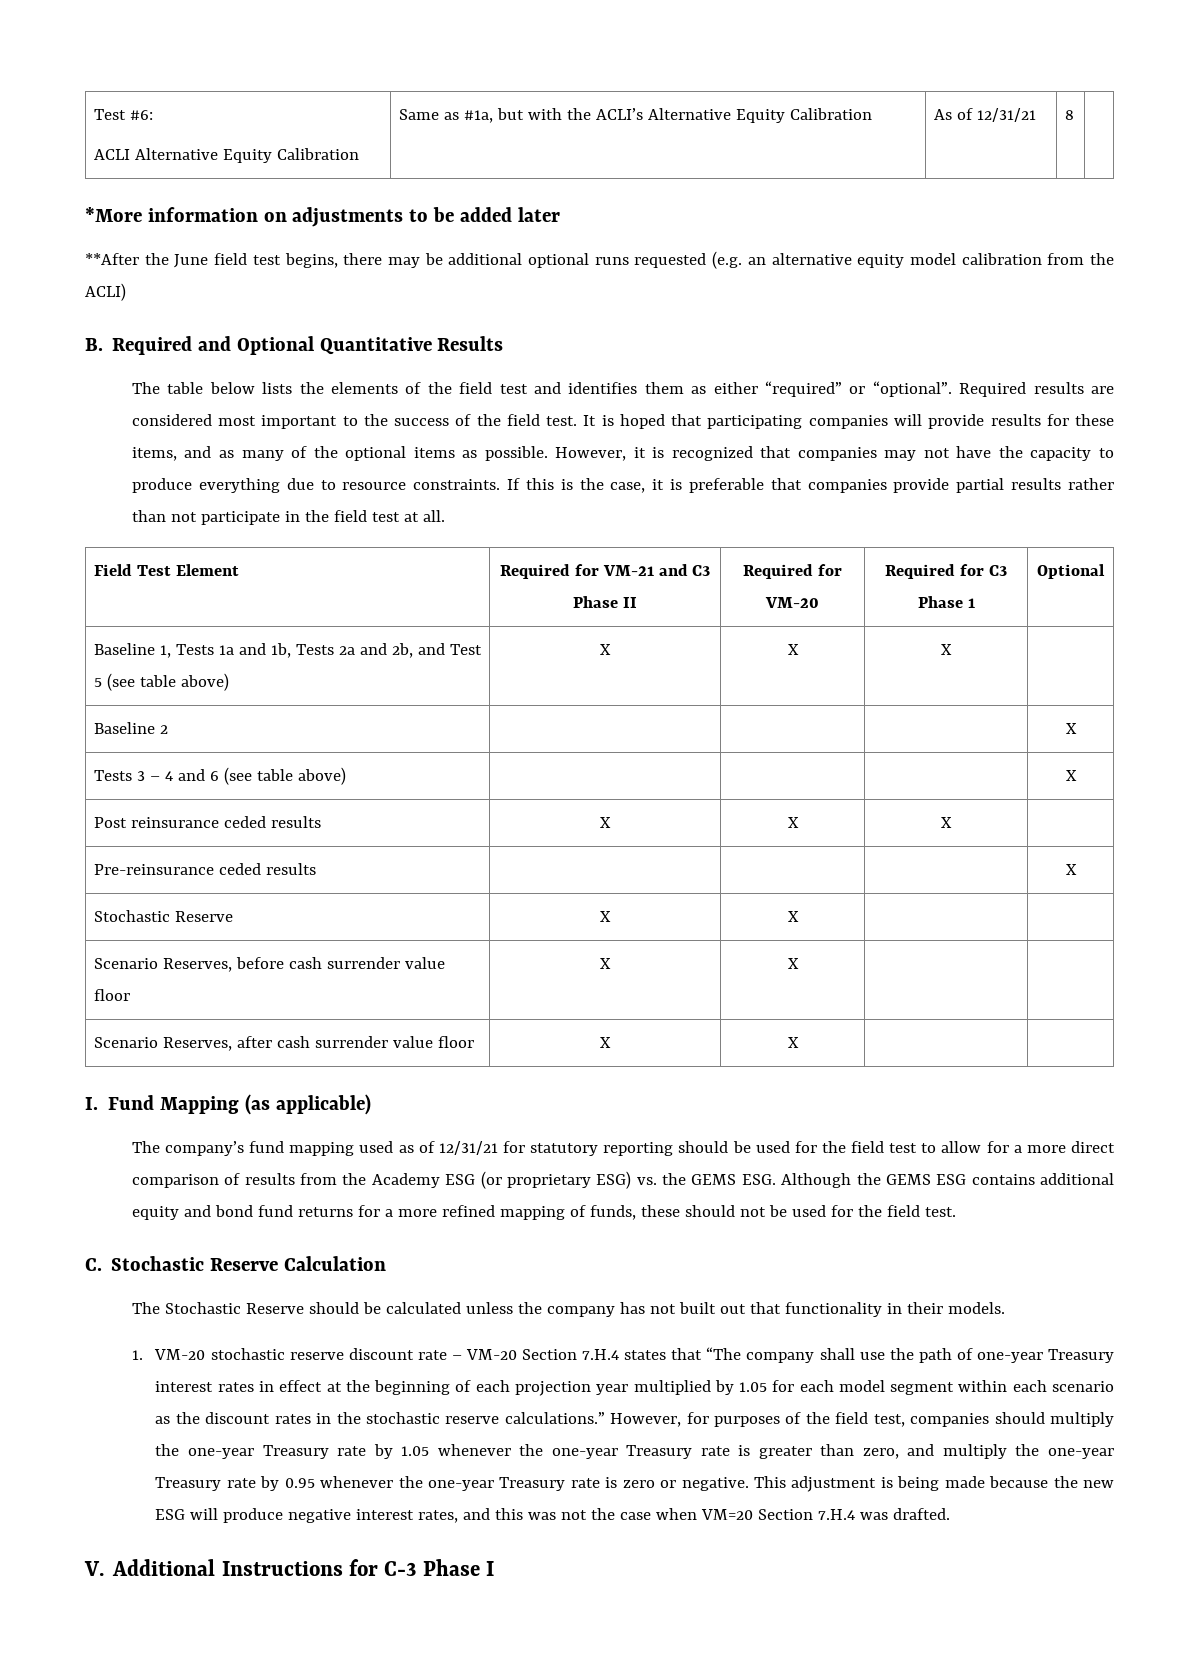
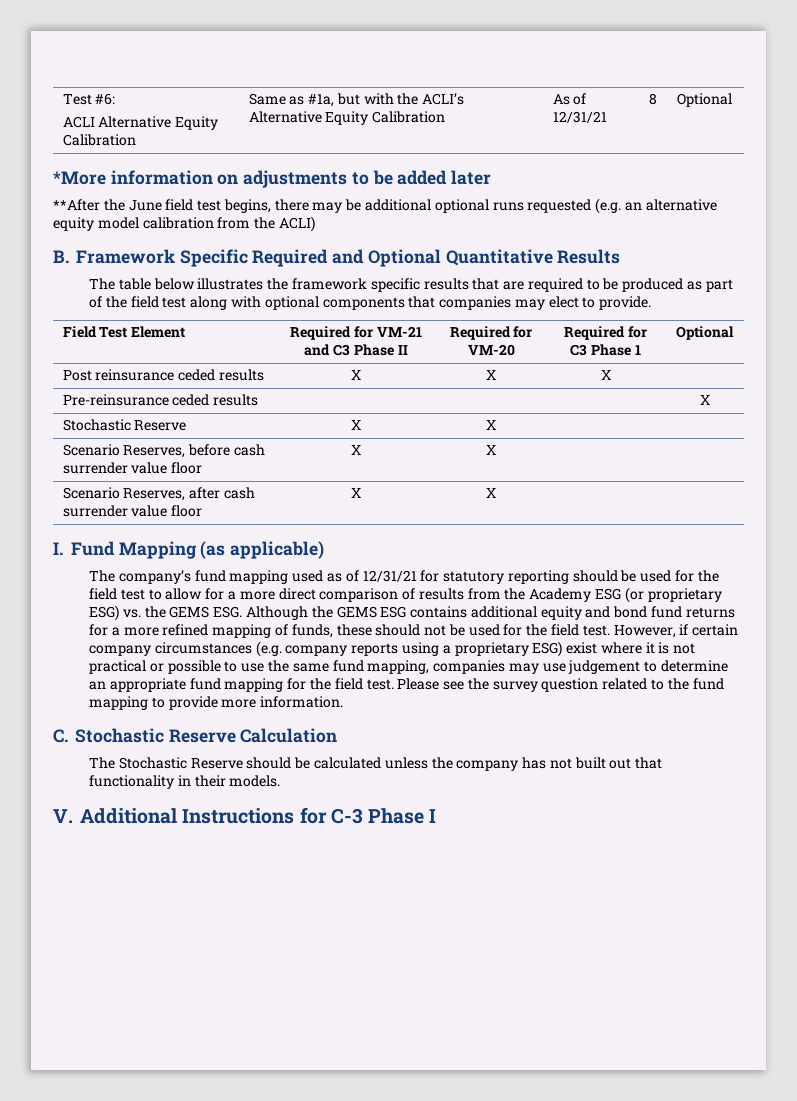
  Test #6:
- ACLI Alternative Equity Calibration | Same as #1a, but with the ACLI’s Alternative Equity Calibration | As of 12/31/21 | 8 |
+ ACLI Alternative Equity Calibration | Same as #1a, but with the ACLI’s Alternative Equity Calibration | As of 12/31/21 | 8 | Optional
- B. Required and Optional Quantitative Results
+ B. Framework Specific Required and Optional Quantitative Results
- The table below lists the elements of the field test and identifies them as either “required” or “optional”. Required results are considered most important to the success of the field test. It is hoped that participating companies will provide results for these items, and as many of the optional items as possible. However, it is recognized that companies may not have the capacity to produce everything due to resource constraints. If this is the case, it is preferable that companies provide partial results rather than not participate in the field test at all.
+ The table below illustrates the framework specific results that are required to be produced as part of the field test along with optional components that companies may elect to provide.
- Baseline 1, Tests 1a and 1b, Tests 2a and 2b, and Test 5 (see table above) | X | X | X |
- Baseline 2 | | | | X
- Tests 3 – 4 and 6 (see table above) | | | | X
+ However, if certain company circumstances (e.g. company reports using a proprietary ESG) exist where it is not practical or possible to use the same fund mapping, companies may use judgement to determine an appropriate fund mapping for the field test. Please see the survey question related to the fund mapping to provide more information.
- 1. VM-20 stochastic reserve discount rate – VM-20 Section 7.H.4 states that “The company shall use the path of one-year Treasury interest rates in effect at the beginning of each projection year multiplied by 1.05 for each model segment within each scenario as the discount rates in the stochastic reserve calculations.” However, for purposes of the field test, companies should multiply the one-year Treasury rate by 1.05 whenever the one-year Treasury rate is greater than zero, and multiply the one-year Treasury rate by 0.95 whenever the one-year Treasury rate is zero or negative. This adjustment is being made because the new ESG will produce negative interest rates, and this was not the case when VM=20 Section 7.H.4 was drafted.

